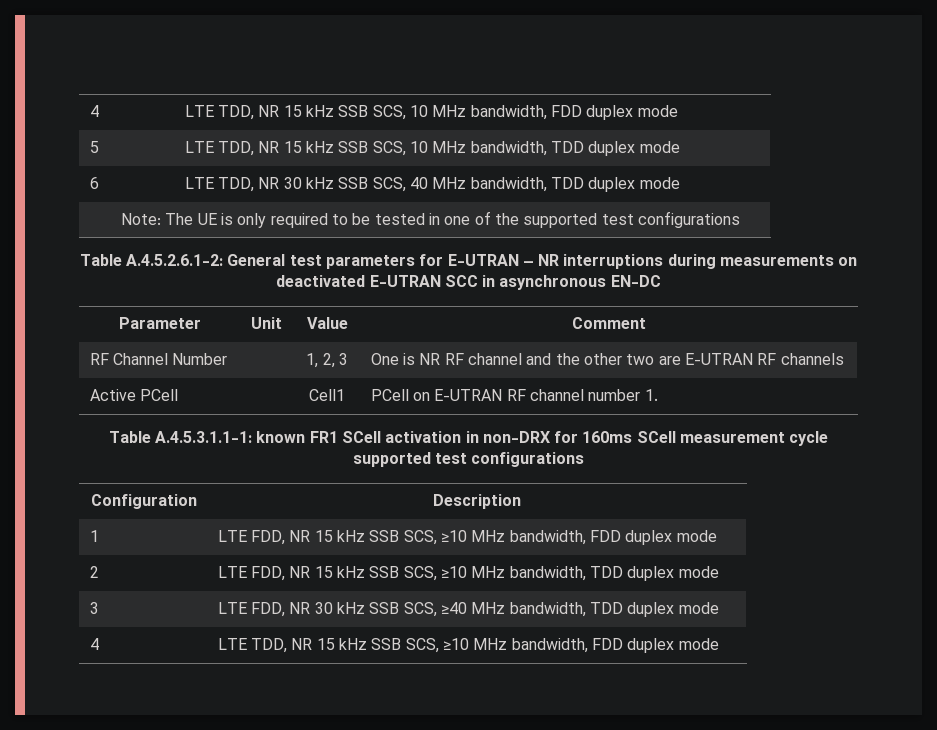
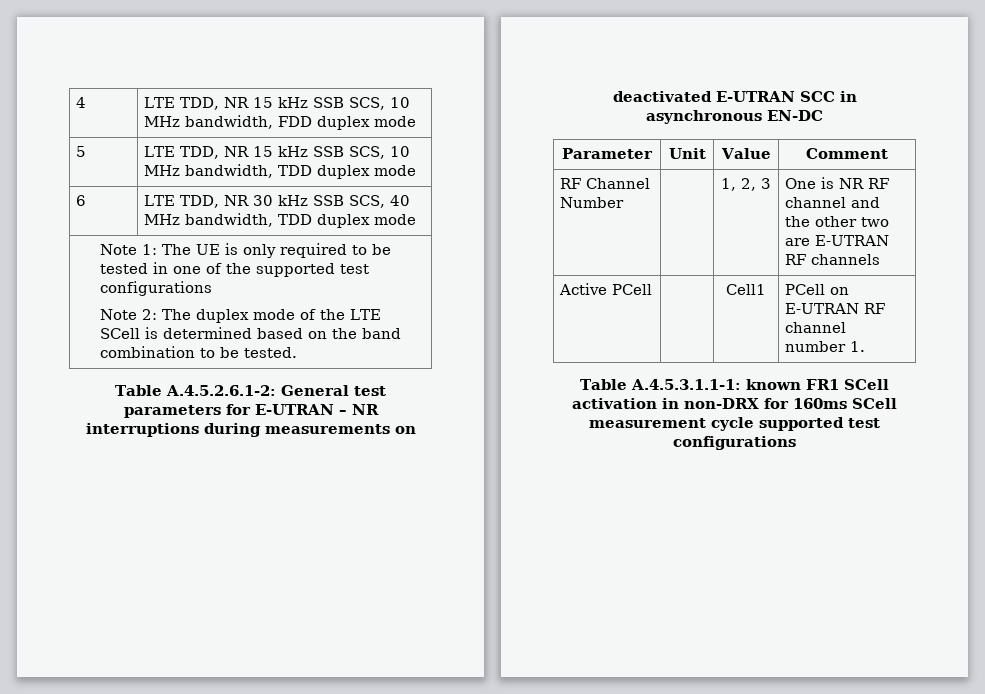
- Note: The UE is only required to be tested in one of the supported test configurations
+ Note 1: The UE is only required to be tested in one of the supported test configurations
+ Note 2: The duplex mode of the LTE SCell is determined based on the band combination to be tested.
- Configuration | Description
- 1 | LTE FDD, NR 15 kHz SSB SCS, ≥10 MHz bandwidth, FDD duplex mode
- 2 | LTE FDD, NR 15 kHz SSB SCS, ≥10 MHz bandwidth, TDD duplex mode
- 3 | LTE FDD, NR 30 kHz SSB SCS, ≥40 MHz bandwidth, TDD duplex mode
- 4 | LTE TDD, NR 15 kHz SSB SCS, ≥10 MHz bandwidth, FDD duplex mode

